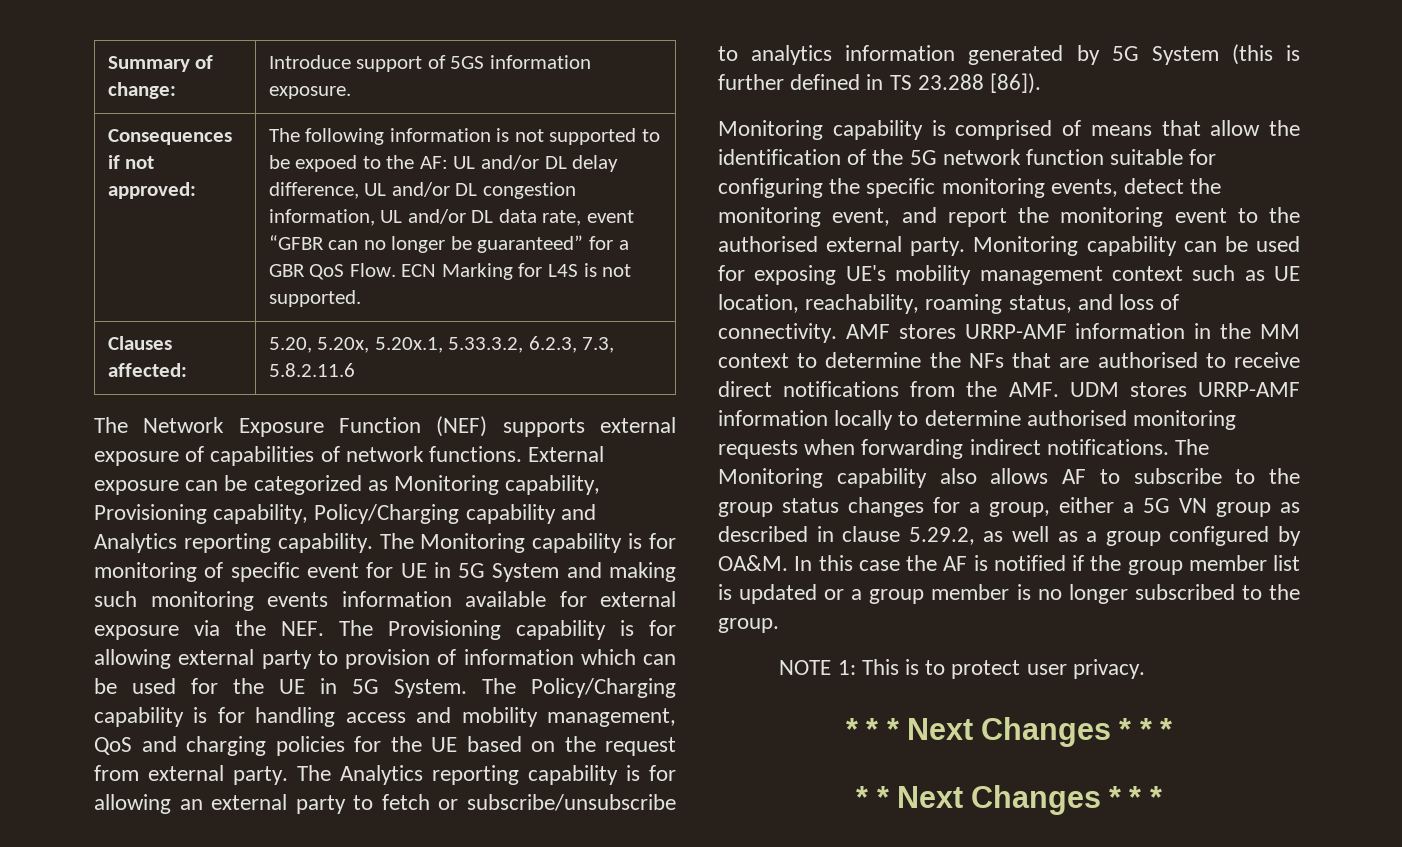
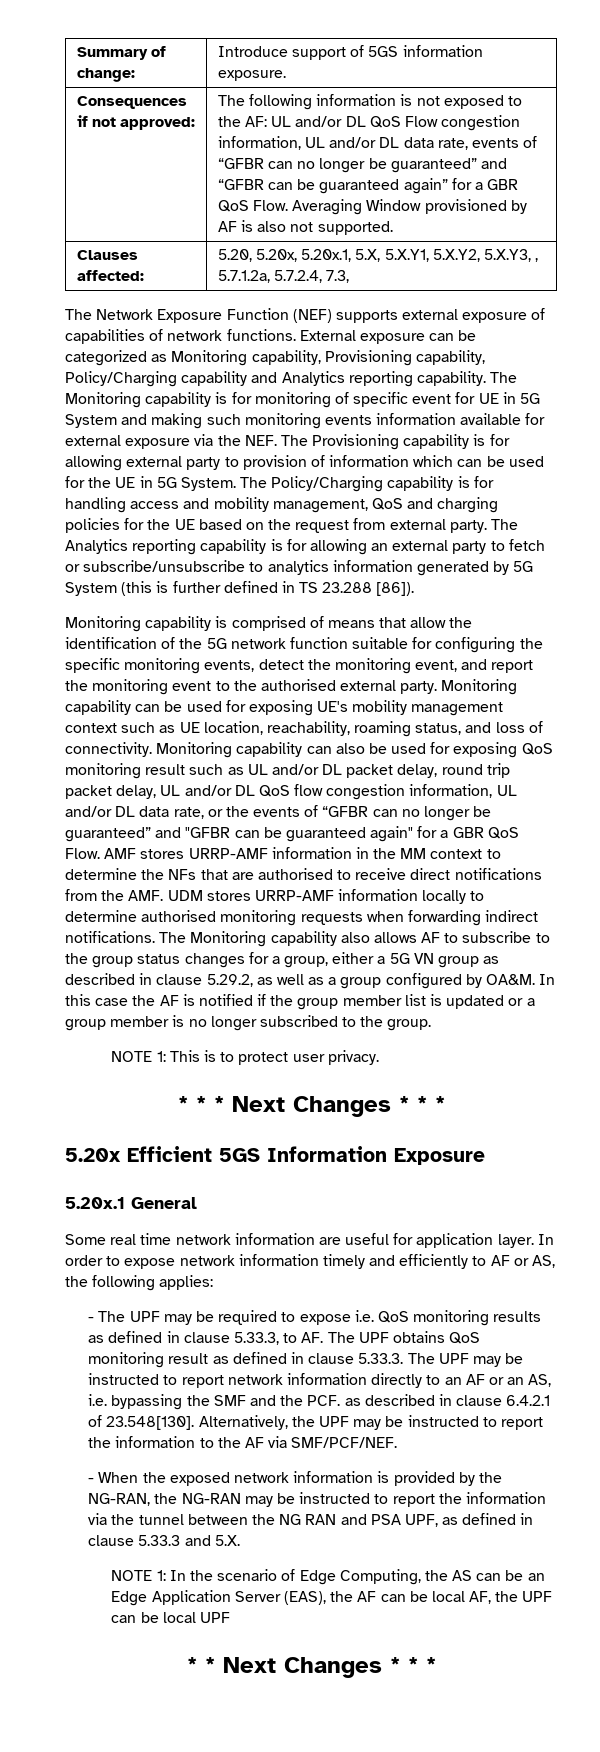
- The following information is not supported to be expoed to the AF: UL and/or DL delay difference, UL and/or DL congestion information, UL and/or DL data rate, event “GFBR can no longer be guaranteed” for a GBR QoS Flow. ECN Marking for L4S is not supported.
+ The following information is not exposed to the AF: UL and/or DL QoS Flow congestion information, UL and/or DL data rate, events of “GFBR can no longer be guaranteed” and “GFBR can be guaranteed again” for a GBR QoS Flow. Averaging Window provisioned by AF is also not supported.
- Clauses affected: | 5.20, 5.20x, 5.20x.1, 5.33.3.2, 6.2.3, 7.3, 5.8.2.11.6
+ Clauses affected: | 5.20, 5.20x, 5.20x.1, 5.X, 5.X.Y1, 5.X.Y2, 5.X.Y3, , 5.7.1.2a, 5.7.2.4, 7.3,
+ Monitoring capability can also be used for exposing QoS monitoring result such as UL and/or DL packet delay, round trip packet delay, UL and/or DL QoS flow congestion information, UL and/or DL data rate, or the events of “GFBR can no longer be guaranteed” and "GFBR can be guaranteed again" for a GBR QoS Flow.
+ 5.20x Efficient 5GS Information Exposure
+ 5.20x.1 General
+ Some real time network information are useful for application layer. In order to expose network information timely and efficiently to AF or AS, the following applies:
+ - The UPF may be required to expose i.e. QoS monitoring results as defined in clause 5.33.3, to AF. The UPF obtains QoS monitoring result as defined in clause 5.33.3. The UPF may be instructed to report network information directly to an AF or an AS, i.e. bypassing the SMF and the PCF. as described in clause 6.4.2.1 of 23.548[130]. Alternatively, the UPF may be instructed to report the information to the AF via SMF/PCF/NEF.
+ - When the exposed network information is provided by the NG-RAN, the NG-RAN may be instructed to report the information via the tunnel between the NG RAN and PSA UPF, as defined in clause 5.33.3 and 5.X.
+ NOTE 1: In the scenario of Edge Computing, the AS can be an Edge Application Server (EAS), the AF can be local AF, the UPF can be local UPF

